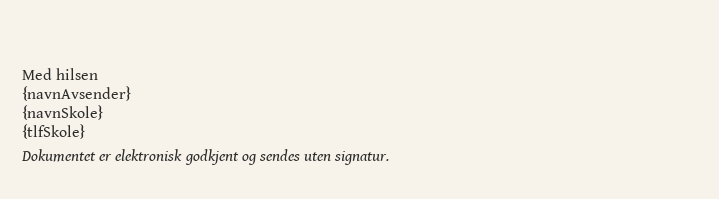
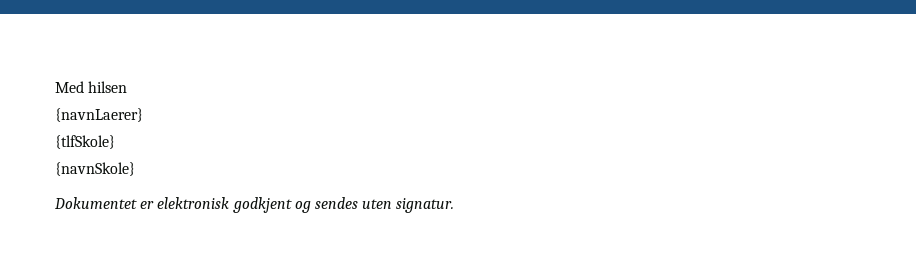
- {navnAvsender}
+ {navnLaerer}
+ {tlfSkole}
- {tlfSkole}

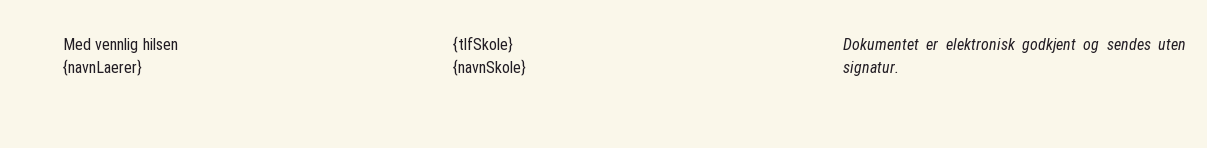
- Med hilsen
+ Med vennlig hilsen

